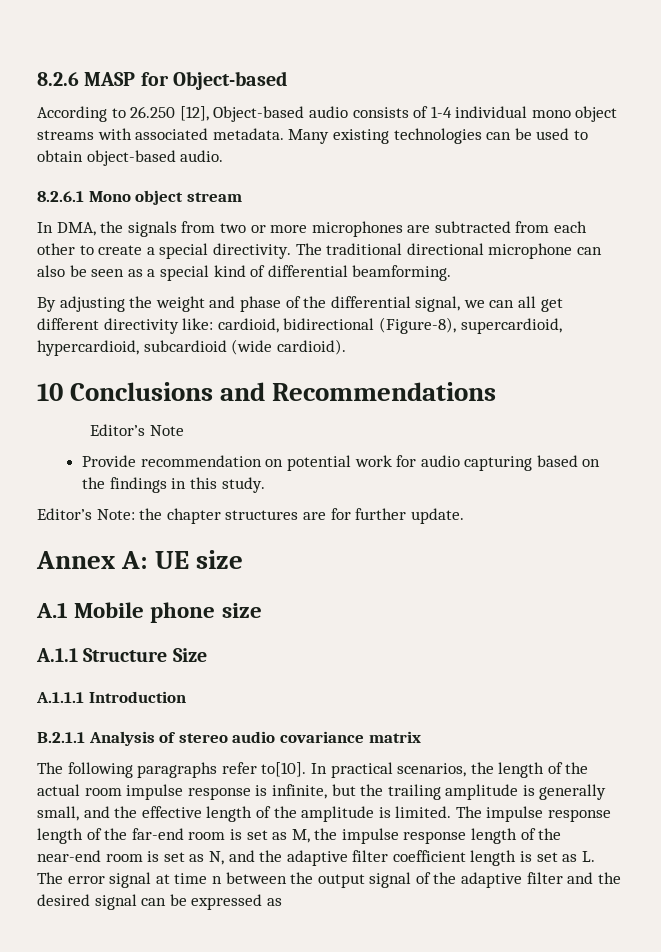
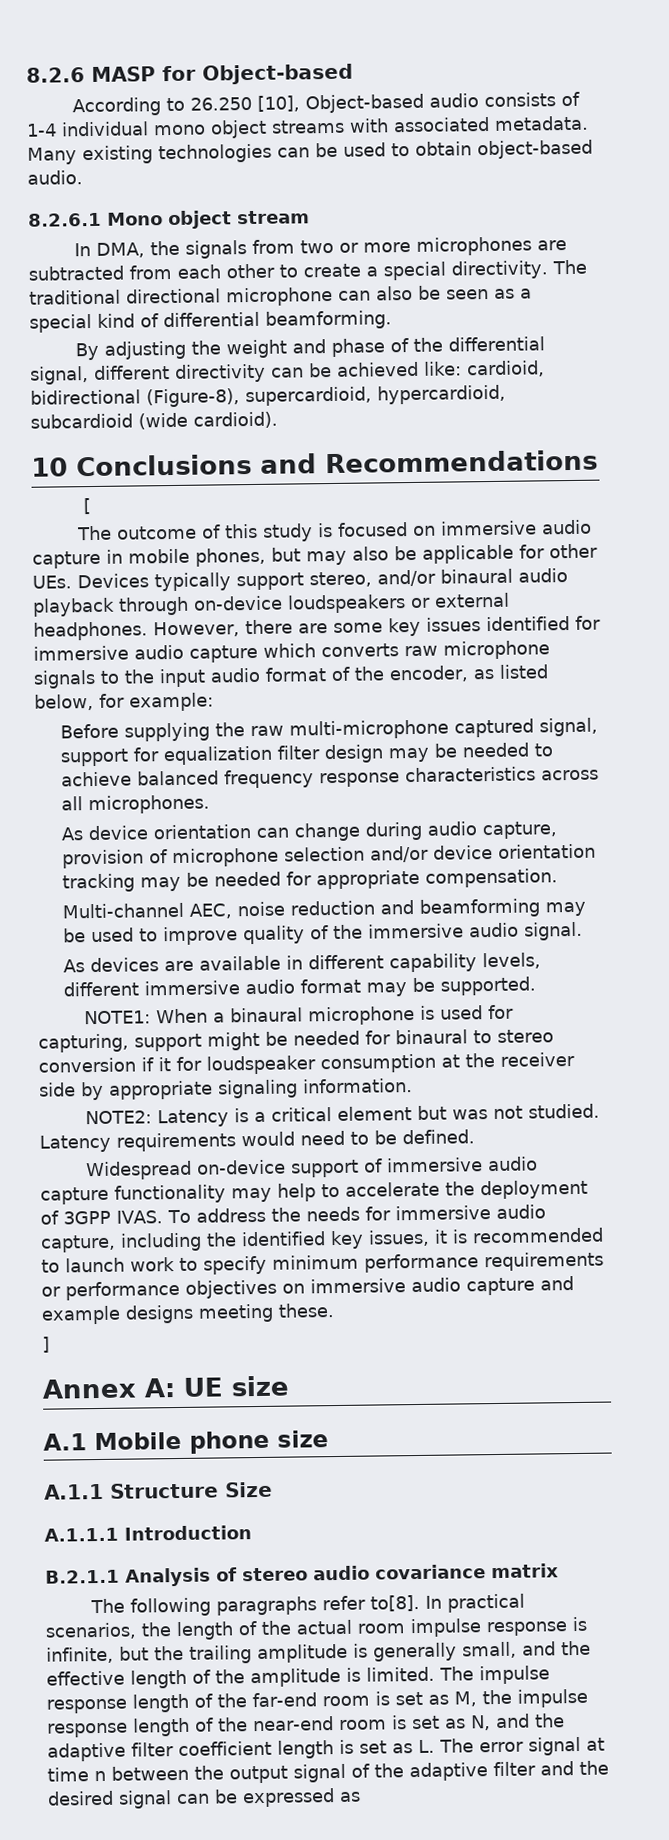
- According to 26.250 [12], Object-based audio consists of 1-4 individual mono object streams with associated metadata.
+ According to 26.250 [10], Object-based audio consists of 1-4 individual mono object streams with associated metadata.
- By adjusting the weight and phase of the differential signal, we can all get different directivity like: cardioid, bidirectional (Figure-8), supercardioid, hypercardioid, subcardioid (wide cardioid).
+ By adjusting the weight and phase of the differential signal, different directivity can be achieved like: cardioid, bidirectional (Figure-8), supercardioid, hypercardioid, subcardioid (wide cardioid).
- Editor’s Note
- Provide recommendation on potential work for audio capturing based on the findings in this study.
- Editor’s Note: the chapter structures are for further update.
+ [
+ The outcome of this study is focused on immersive audio capture in mobile phones, but may also be applicable for other UEs. Devices typically support stereo, and/or binaural audio playback through on-device loudspeakers or external headphones. However, there are some key issues identified for immersive audio capture which converts raw microphone signals to the input audio format of the encoder, as listed below, for example:
+ Before supplying the raw multi-microphone captured signal, support for equalization filter design may be needed to achieve balanced frequency response characteristics across all microphones.
+ As device orientation can change during audio capture, provision of microphone selection and/or device orientation tracking may be needed for appropriate compensation.
+ Multi-channel AEC, noise reduction and beamforming may be used to improve quality of the immersive audio signal.
+ As devices are available in different capability levels, different immersive audio format may be supported.
+ NOTE1: When a binaural microphone is used for capturing, support might be needed for binaural to stereo conversion if it for loudspeaker consumption at the receiver side by appropriate signaling information.
+ NOTE2: Latency is a critical element but was not studied. Latency requirements would need to be defined.
+ Widespread on-device support of immersive audio capture functionality may help to accelerate the deployment of 3GPP IVAS. To address the needs for immersive audio capture, including the identified key issues, it is recommended to launch work to specify minimum performance requirements or performance objectives on immersive audio capture and example designs meeting these.
+ ]
- The following paragraphs refer to[10].
+ The following paragraphs refer to[8].

